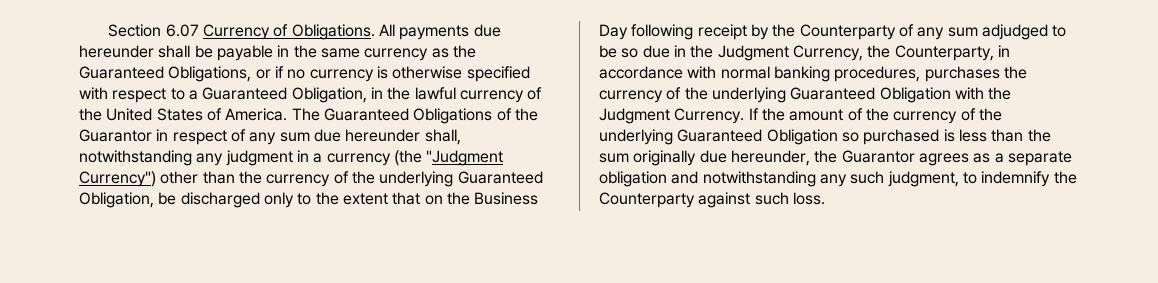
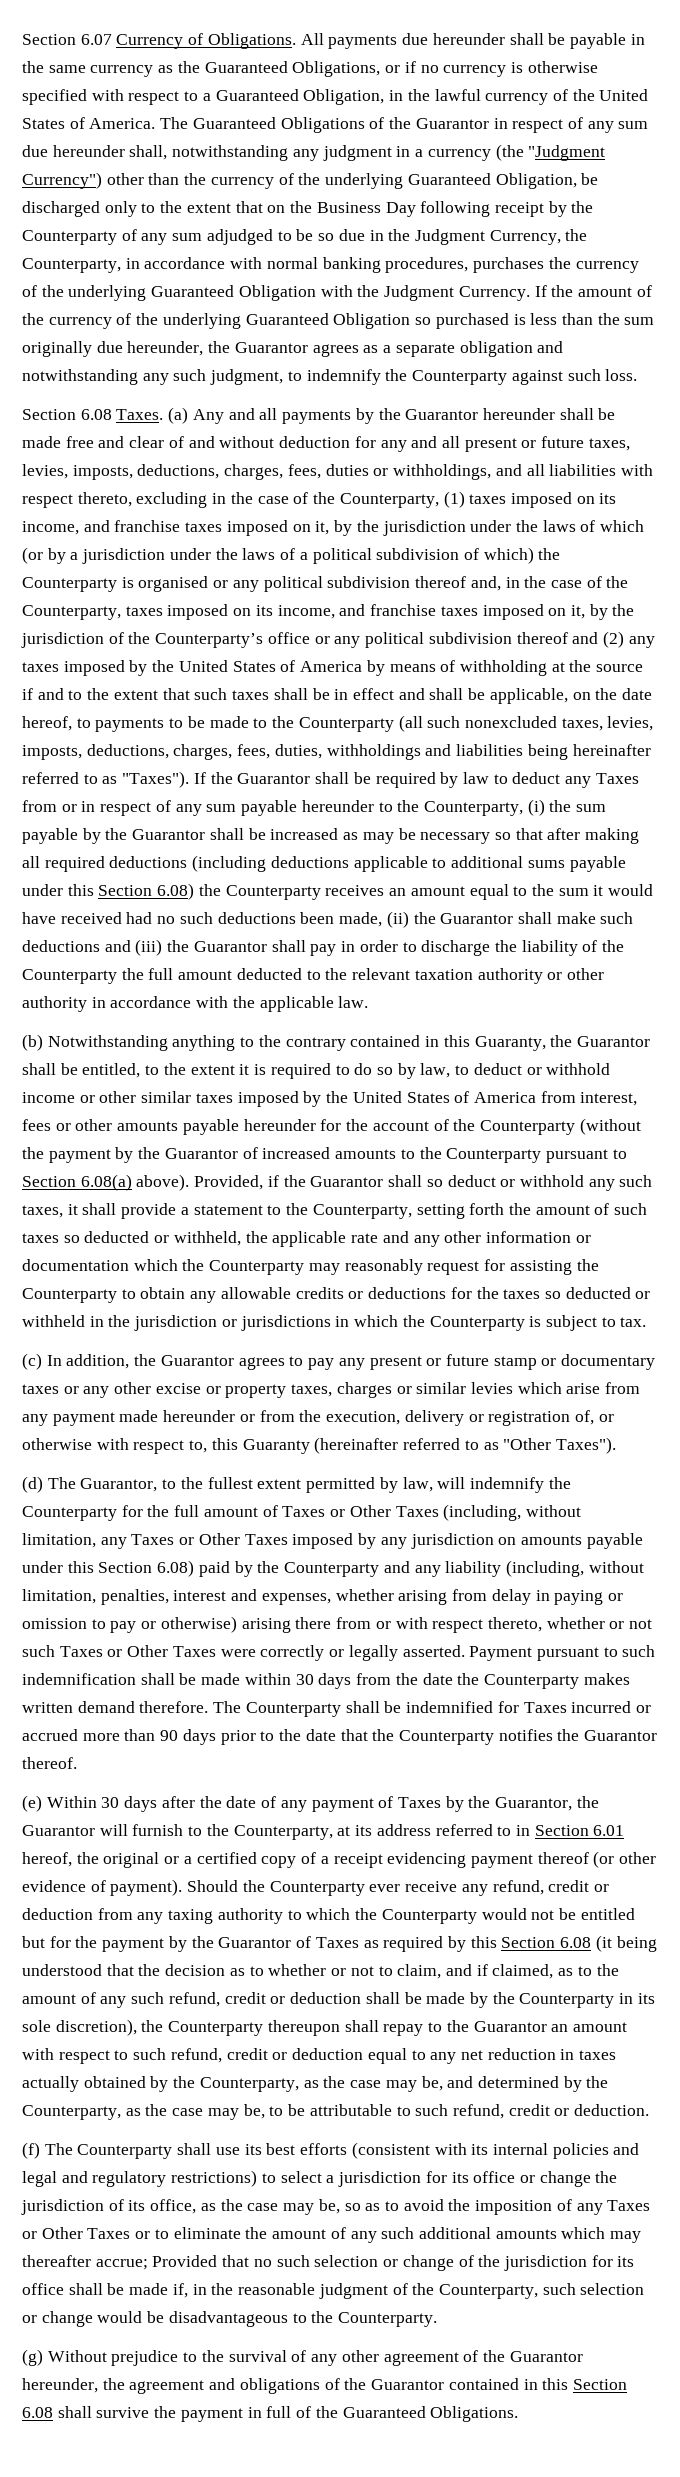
+ Section 6.08 Taxes. (a) Any and all payments by the Guarantor hereunder shall be made free and clear of and without deduction for any and all present or future taxes, levies, imposts, deductions, charges, fees, duties or withholdings, and all liabilities with respect thereto, excluding in the case of the Counterparty, (1) taxes imposed on its income, and franchise taxes imposed on it, by the jurisdiction under the laws of which (or by a jurisdiction under the laws of a political subdivision of which) the Counterparty is organised or any political subdivision thereof and, in the case of the Counterparty, taxes imposed on its income, and franchise taxes imposed on it, by the jurisdiction of the Counterparty’s office or any political subdivision thereof and (2) any taxes imposed by the United States of America by means of withholding at the source if and to the extent that such taxes shall be in effect and shall be applicable, on the date hereof, to payments to be made to the Counterparty (all such nonexcluded taxes, levies, imposts, deductions, charges, fees, duties, withholdings and liabilities being hereinafter referred to as "Taxes"). If the Guarantor shall be required by law to deduct any Taxes from or in respect of any sum payable hereunder to the Counterparty, (i) the sum payable by the Guarantor shall be increased as may be necessary so that after making all required deductions (including deductions applicable to additional sums payable under this Section 6.08) the Counterparty receives an amount equal to the sum it would have received had no such deductions been made, (ii) the Guarantor shall make such deductions and (iii) the Guarantor shall pay in order to discharge the liability of the Counterparty the full amount deducted to the relevant taxation authority or other authority in accordance with the applicable law.
+ (b) Notwithstanding anything to the contrary contained in this Guaranty, the Guarantor shall be entitled, to the extent it is required to do so by law, to deduct or withhold income or other similar taxes imposed by the United States of America from interest, fees or other amounts payable hereunder for the account of the Counterparty (without the payment by the Guarantor of increased amounts to the Counterparty pursuant to Section 6.08(a) above). Provided, if the Guarantor shall so deduct or withhold any such taxes, it shall provide a statement to the Counterparty, setting forth the amount of such taxes so deducted or withheld, the applicable rate and any other information or documentation which the Counterparty may reasonably request for assisting the Counterparty to obtain any allowable credits or deductions for the taxes so deducted or withheld in the jurisdiction or jurisdictions in which the Counterparty is subject to tax.
+ (c) In addition, the Guarantor agrees to pay any present or future stamp or documentary taxes or any other excise or property taxes, charges or similar levies which arise from any payment made hereunder or from the execution, delivery or registration of, or otherwise with respect to, this Guaranty (hereinafter referred to as "Other Taxes").
+ (d) The Guarantor, to the fullest extent permitted by law, will indemnify the Counterparty for the full amount of Taxes or Other Taxes (including, without limitation, any Taxes or Other Taxes imposed by any jurisdiction on amounts payable under this Section 6.08) paid by the Counterparty and any liability (including, without limitation, penalties, interest and expenses, whether arising from delay in paying or omission to pay or otherwise) arising there from or with respect thereto, whether or not such Taxes or Other Taxes were correctly or legally asserted. Payment pursuant to such indemnification shall be made within 30 days from the date the Counterparty makes written demand therefore. The Counterparty shall be indemnified for Taxes incurred or accrued more than 90 days prior to the date that the Counterparty notifies the Guarantor thereof.
+ (e) Within 30 days after the date of any payment of Taxes by the Guarantor, the Guarantor will furnish to the Counterparty, at its address referred to in Section 6.01 hereof, the original or a certified copy of a receipt evidencing payment thereof (or other evidence of payment). Should the Counterparty ever receive any refund, credit or deduction from any taxing authority to which the Counterparty would not be entitled but for the payment by the Guarantor of Taxes as required by this Section 6.08 (it being understood that the decision as to whether or not to claim, and if claimed, as to the amount of any such refund, credit or deduction shall be made by the Counterparty in its sole discretion), the Counterparty thereupon shall repay to the Guarantor an amount with respect to such refund, credit or deduction equal to any net reduction in taxes actually obtained by the Counterparty, as the case may be, and determined by the Counterparty, as the case may be, to be attributable to such refund, credit or deduction.
+ (f) The Counterparty shall use its best efforts (consistent with its internal policies and legal and regulatory restrictions) to select a jurisdiction for its office or change the jurisdiction of its office, as the case may be, so as to avoid the imposition of any Taxes or Other Taxes or to eliminate the amount of any such additional amounts which may thereafter accrue; Provided that no such selection or change of the jurisdiction for its office shall be made if, in the reasonable judgment of the Counterparty, such selection or change would be disadvantageous to the Counterparty.
+ (g) Without prejudice to the survival of any other agreement of the Guarantor hereunder, the agreement and obligations of the Guarantor contained in this Section 6.08 shall survive the payment in full of the Guaranteed Obligations.

